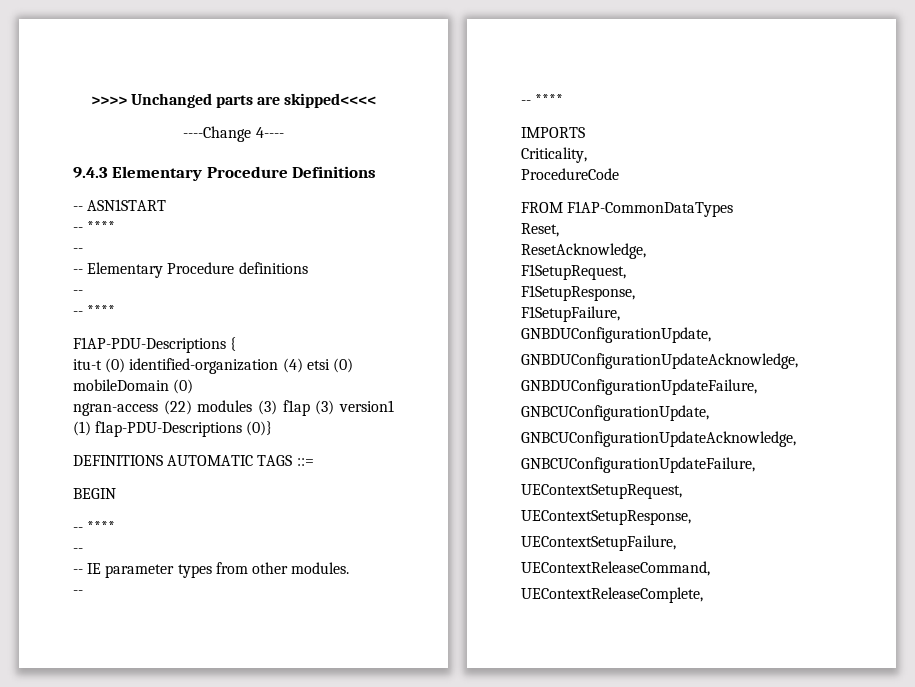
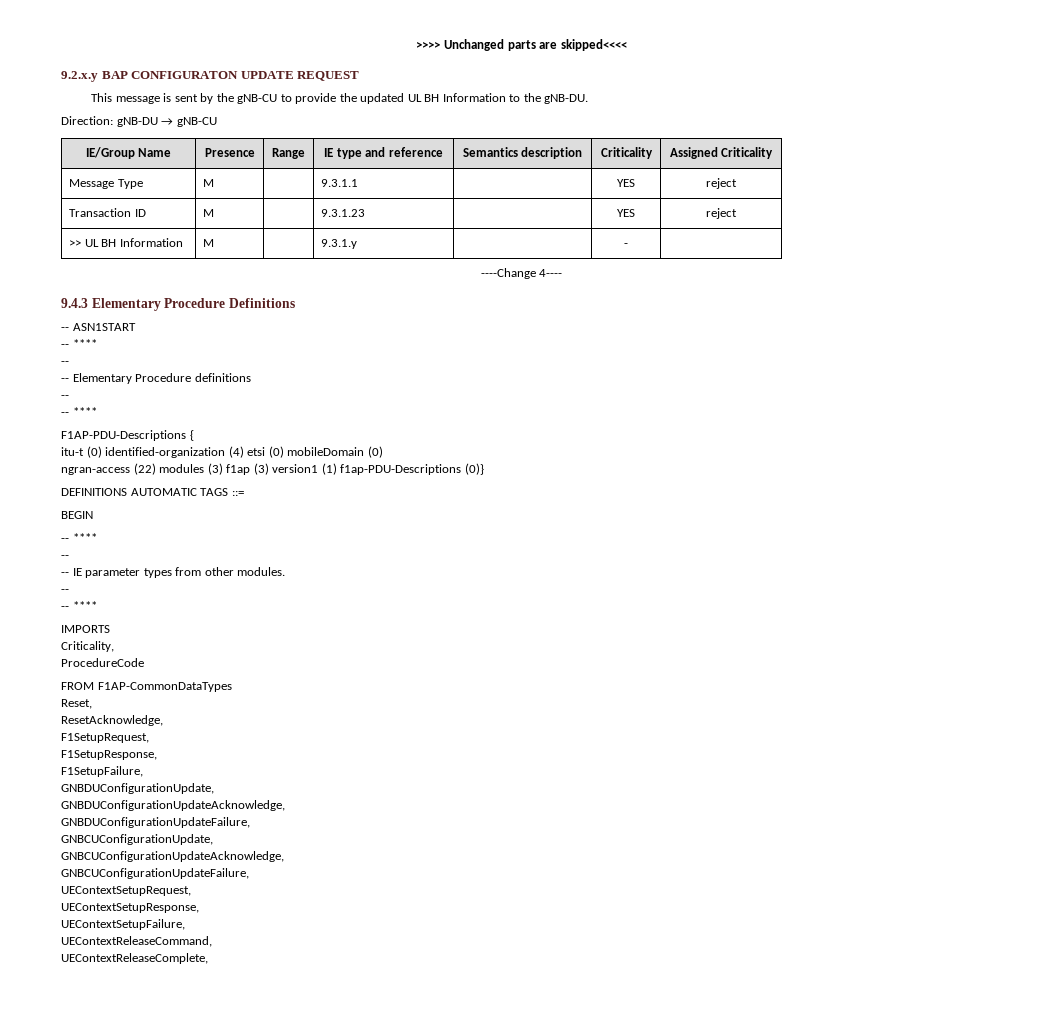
+ 9.2.x.y BAP CONFIGURATON UPDATE REQUEST
+ This message is sent by the gNB-CU to provide the updated UL BH Information to the gNB-DU.
+ Direction: gNB-DU → gNB-CU
+ IE/Group Name | Presence | Range | IE type and reference | Semantics description | Criticality | Assigned Criticality
+ Message Type | M | | 9.3.1.1 | | YES | reject
+ Transaction ID | M | | 9.3.1.23 | | YES | reject
+ >> UL BH Information | M | | 9.3.1.y | | - |

